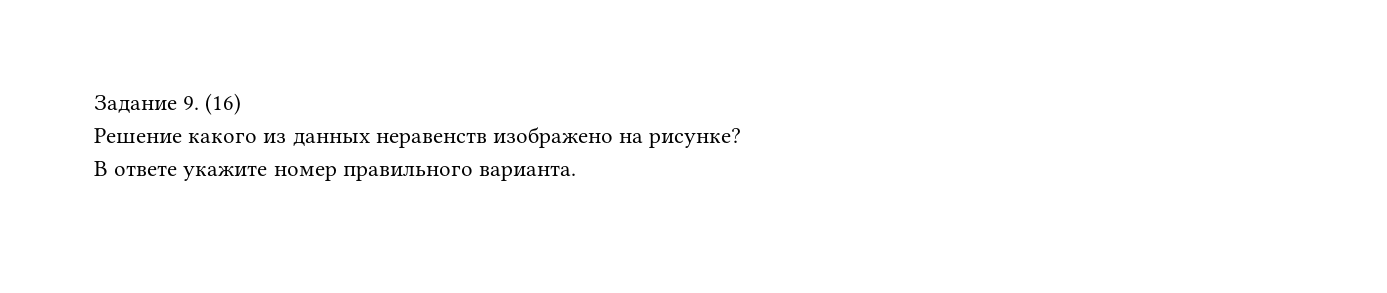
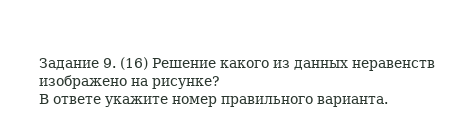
- Задание 9. (16)
- Решение какого из данных неравенств изображено на рисунке?
+ Задание 9. (16) Решение какого из данных неравенств изображено на рисунке?

